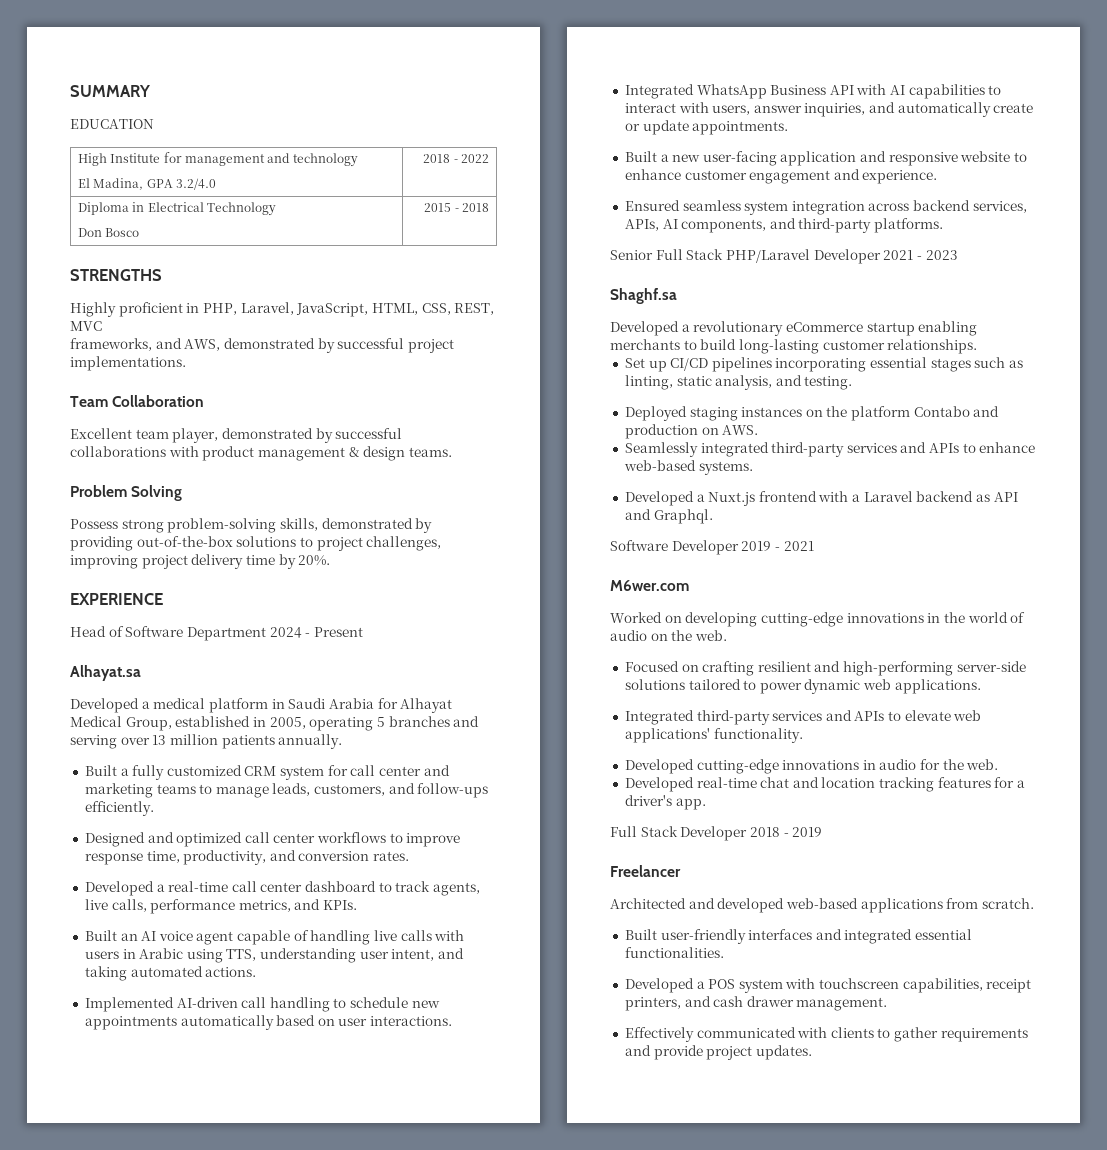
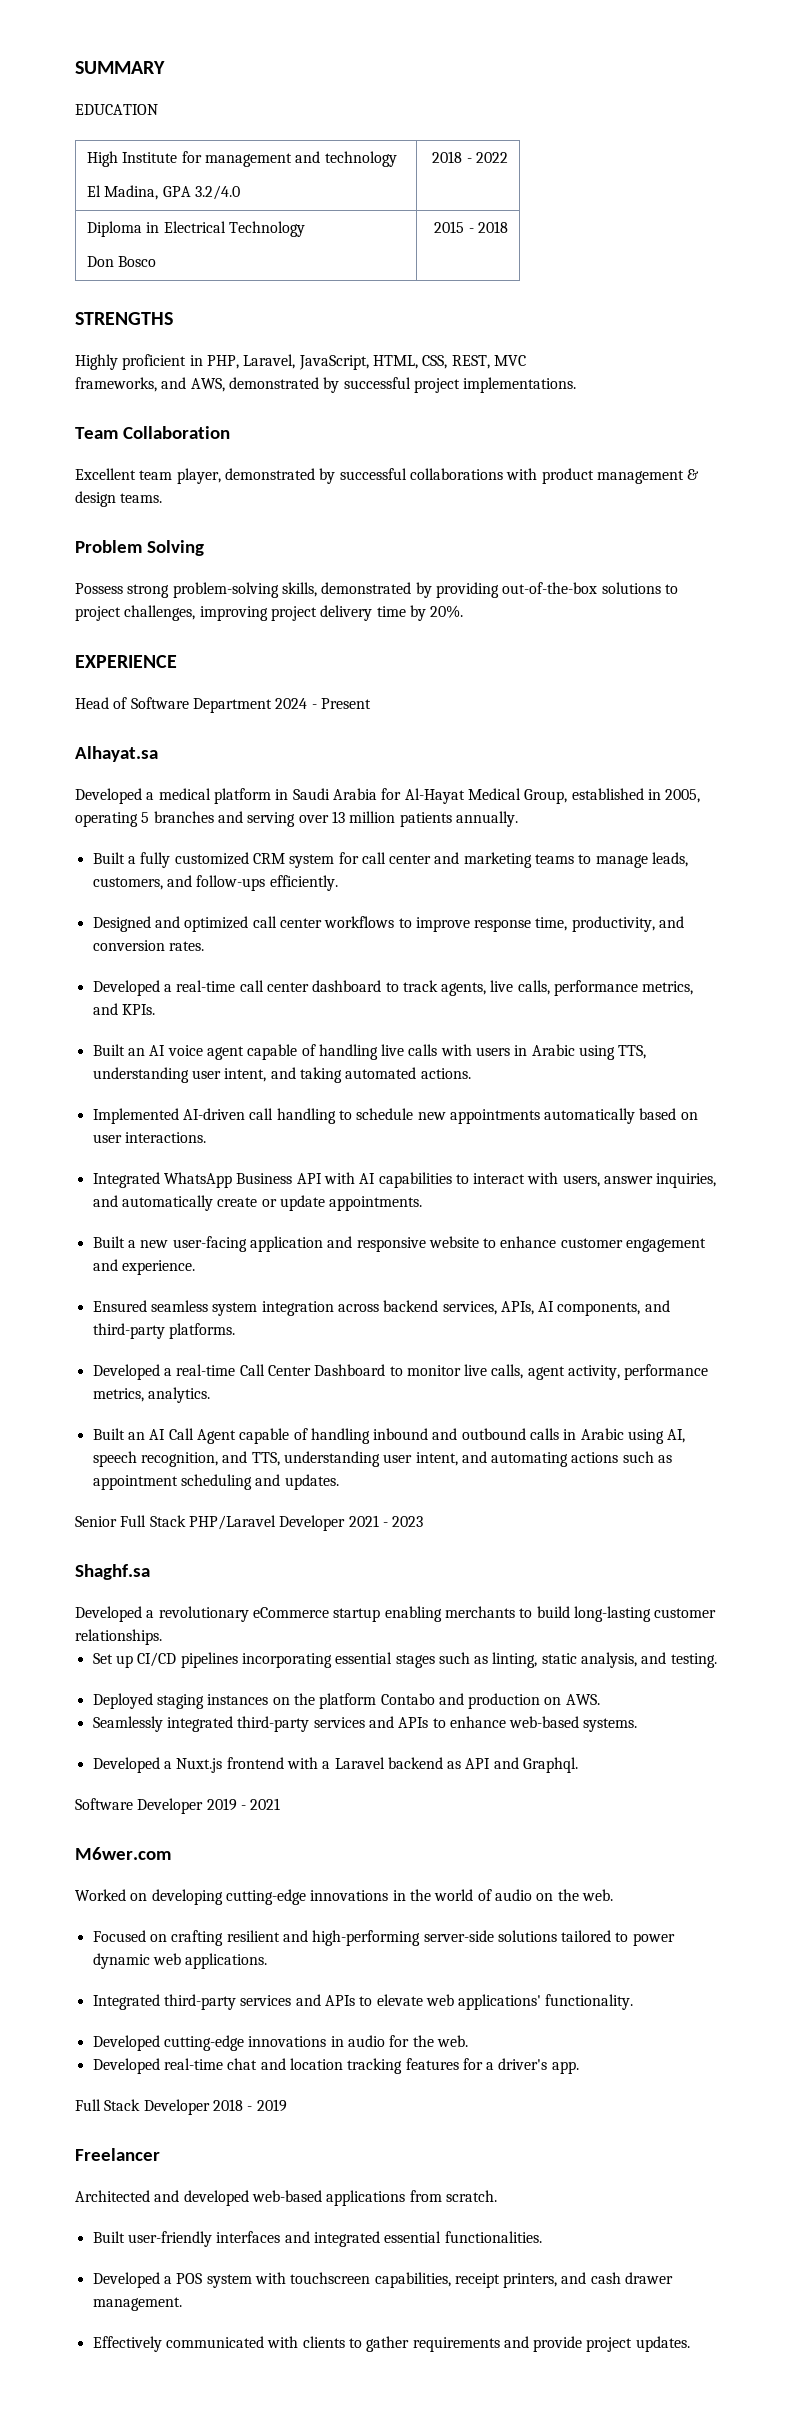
- Developed a medical platform in Saudi Arabia for Alhayat Medical Group, established in 2005, operating 5 branches and serving over 13 million patients annually.
+ Developed a medical platform in Saudi Arabia for Al-Hayat Medical Group, established in 2005, operating 5 branches and serving over 13 million patients annually.
+ Developed a real-time Call Center Dashboard to monitor live calls, agent activity, performance metrics, analytics.
+ Built an AI Call Agent capable of handling inbound and outbound calls in Arabic using AI, speech recognition, and TTS, understanding user intent, and automating actions such as appointment scheduling and updates.

